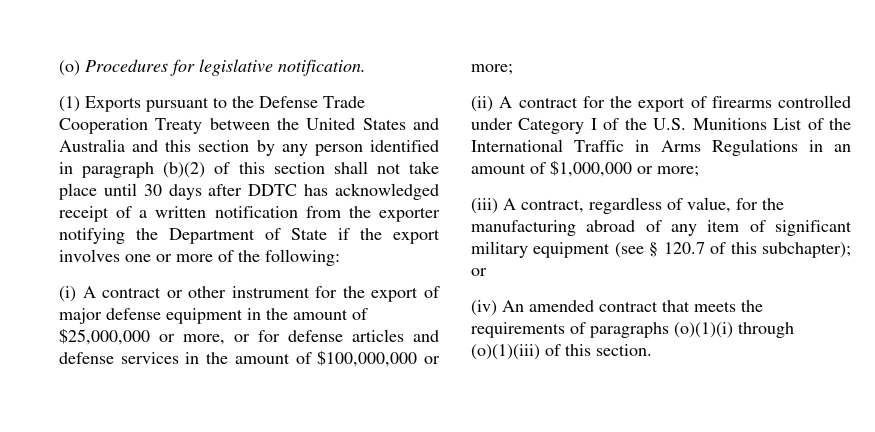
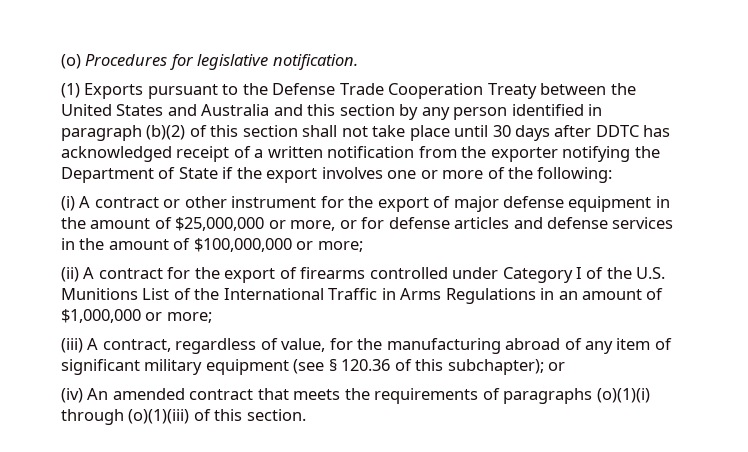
- (iii) A contract, regardless of value, for the manufacturing abroad of any item of significant military equipment (see § 120.7 of this subchapter); or
+ (iii) A contract, regardless of value, for the manufacturing abroad of any item of significant military equipment (see § 120.36 of this subchapter); or

